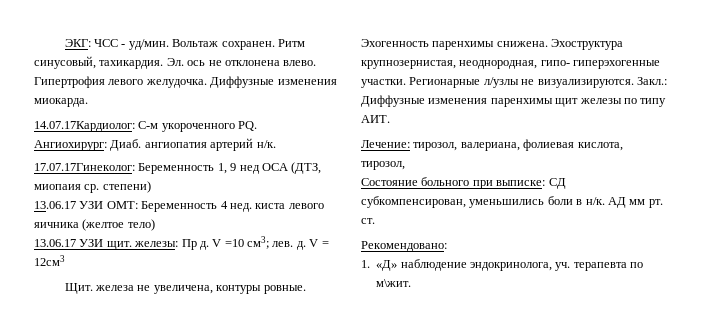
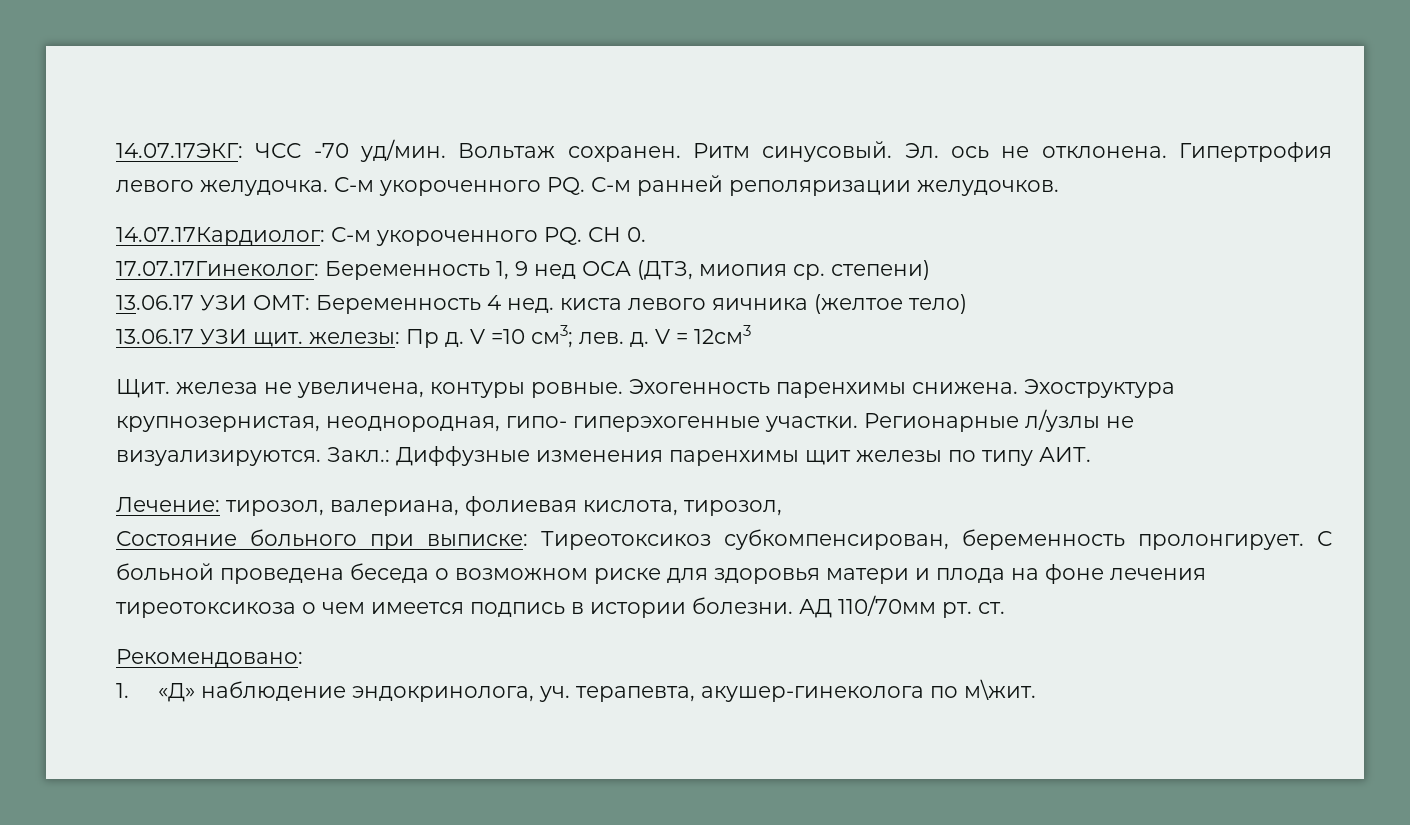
- ЭКГ: ЧСС - уд/мин.
+ 14.07.17ЭКГ: ЧСС -70 уд/мин.
- Ритм синусовый, тахикардия.
+ Ритм синусовый.
- Эл. ось не отклонена влево.
+ Эл. ось не отклонена.
- Диффузные изменения миокарда.
+ С-м укороченного PQ. С-м ранней реполяризации желудочков.
- 14.07.17Кардиолог: С-м укороченного PQ.
- Ангиохирург: Диаб. ангиопатия артерий н/к.
+ 14.07.17Кардиолог: С-м укороченного PQ. СН 0.
- 17.07.17Гинеколог: Беременность 1, 9 нед ОСА (ДТЗ, миопаия ср. степени)
+ 17.07.17Гинеколог: Беременность 1, 9 нед ОСА (ДТЗ, миопия ср. степени)
- Состояние больного при выписке: СД субкомпенсирован, уменьшились боли в н/к. АД мм рт. ст.
+ Состояние больного при выписке: Тиреотоксикоз субкомпенсирован, беременность пролонгирует. С больной проведена беседа о возможном риске для здоровья матери и плода на фоне лечения тиреотоксикоза о чем имеется подпись в истории болезни. АД 110/70мм рт. ст.
- 1. «Д» наблюдение эндокринолога, уч. терапевта по м\жит.
+ 1. «Д» наблюдение эндокринолога, уч. терапевта, акушер-гинеколога по м\жит.

